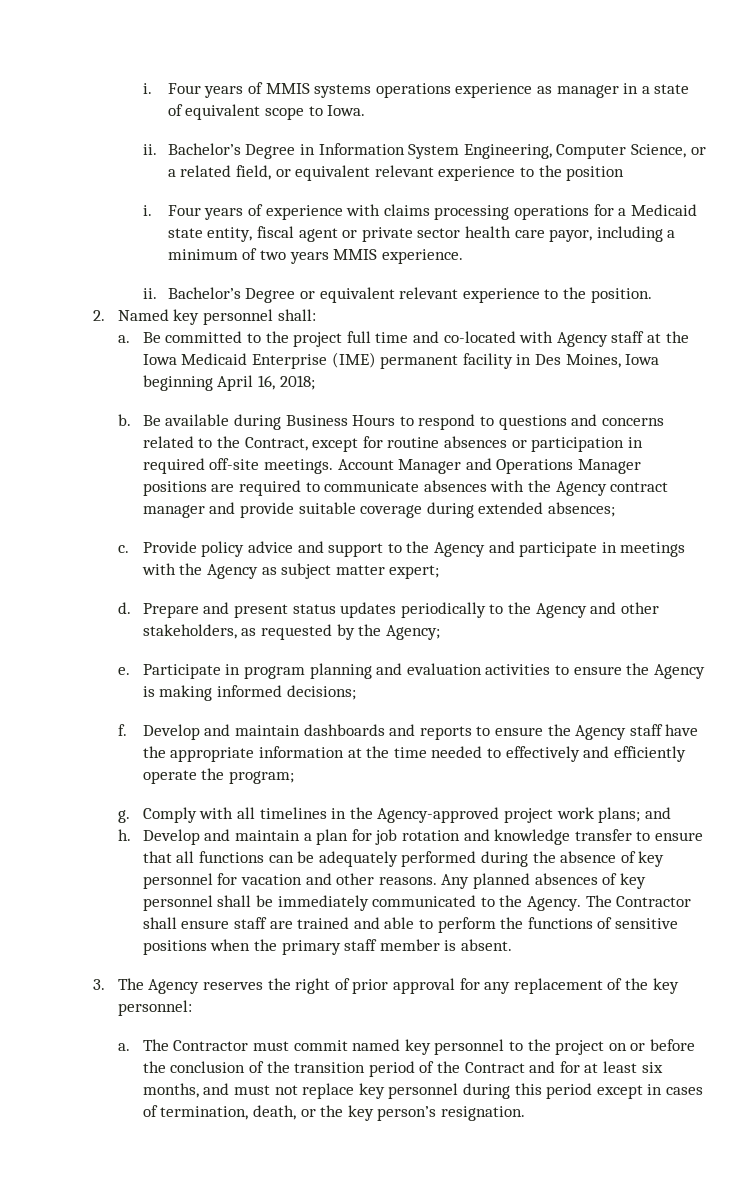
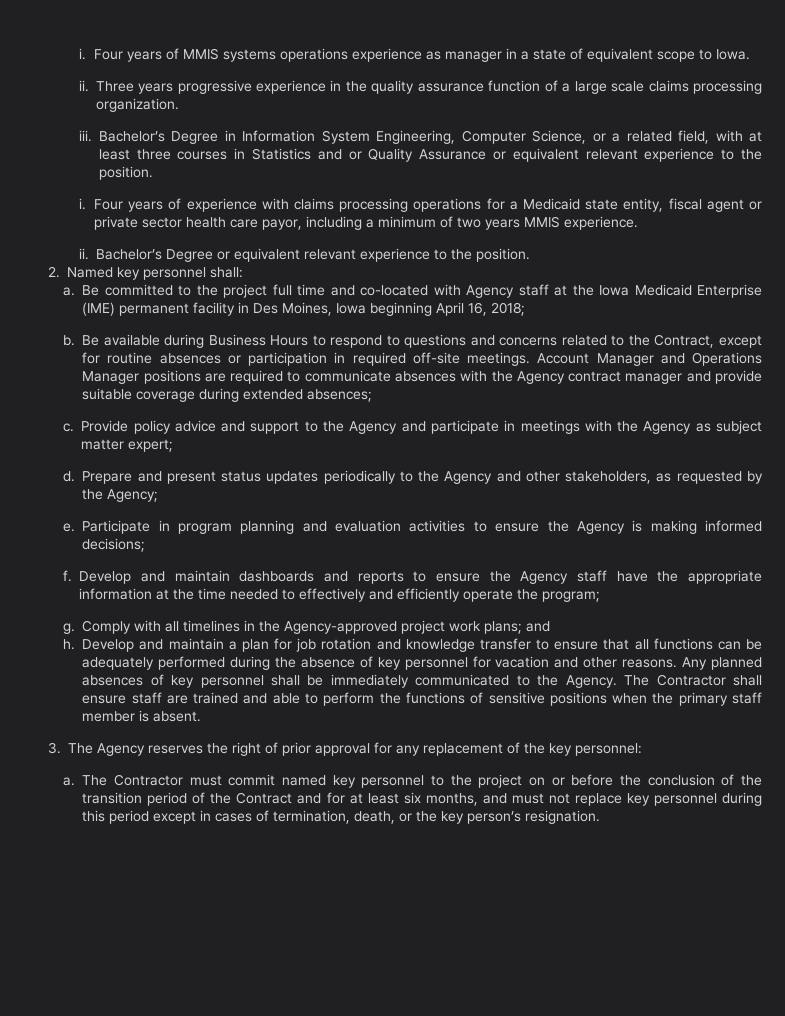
+ Three years progressive experience in the quality assurance function of a large scale claims processing organization.
+ iii.
- Bachelor’s Degree in Information System Engineering, Computer Science, or a related field, or equivalent relevant experience to the position
+ Bachelor’s Degree in Information System Engineering, Computer Science, or a related field, with at least three courses in Statistics and or Quality Assurance or equivalent relevant experience to the position.

